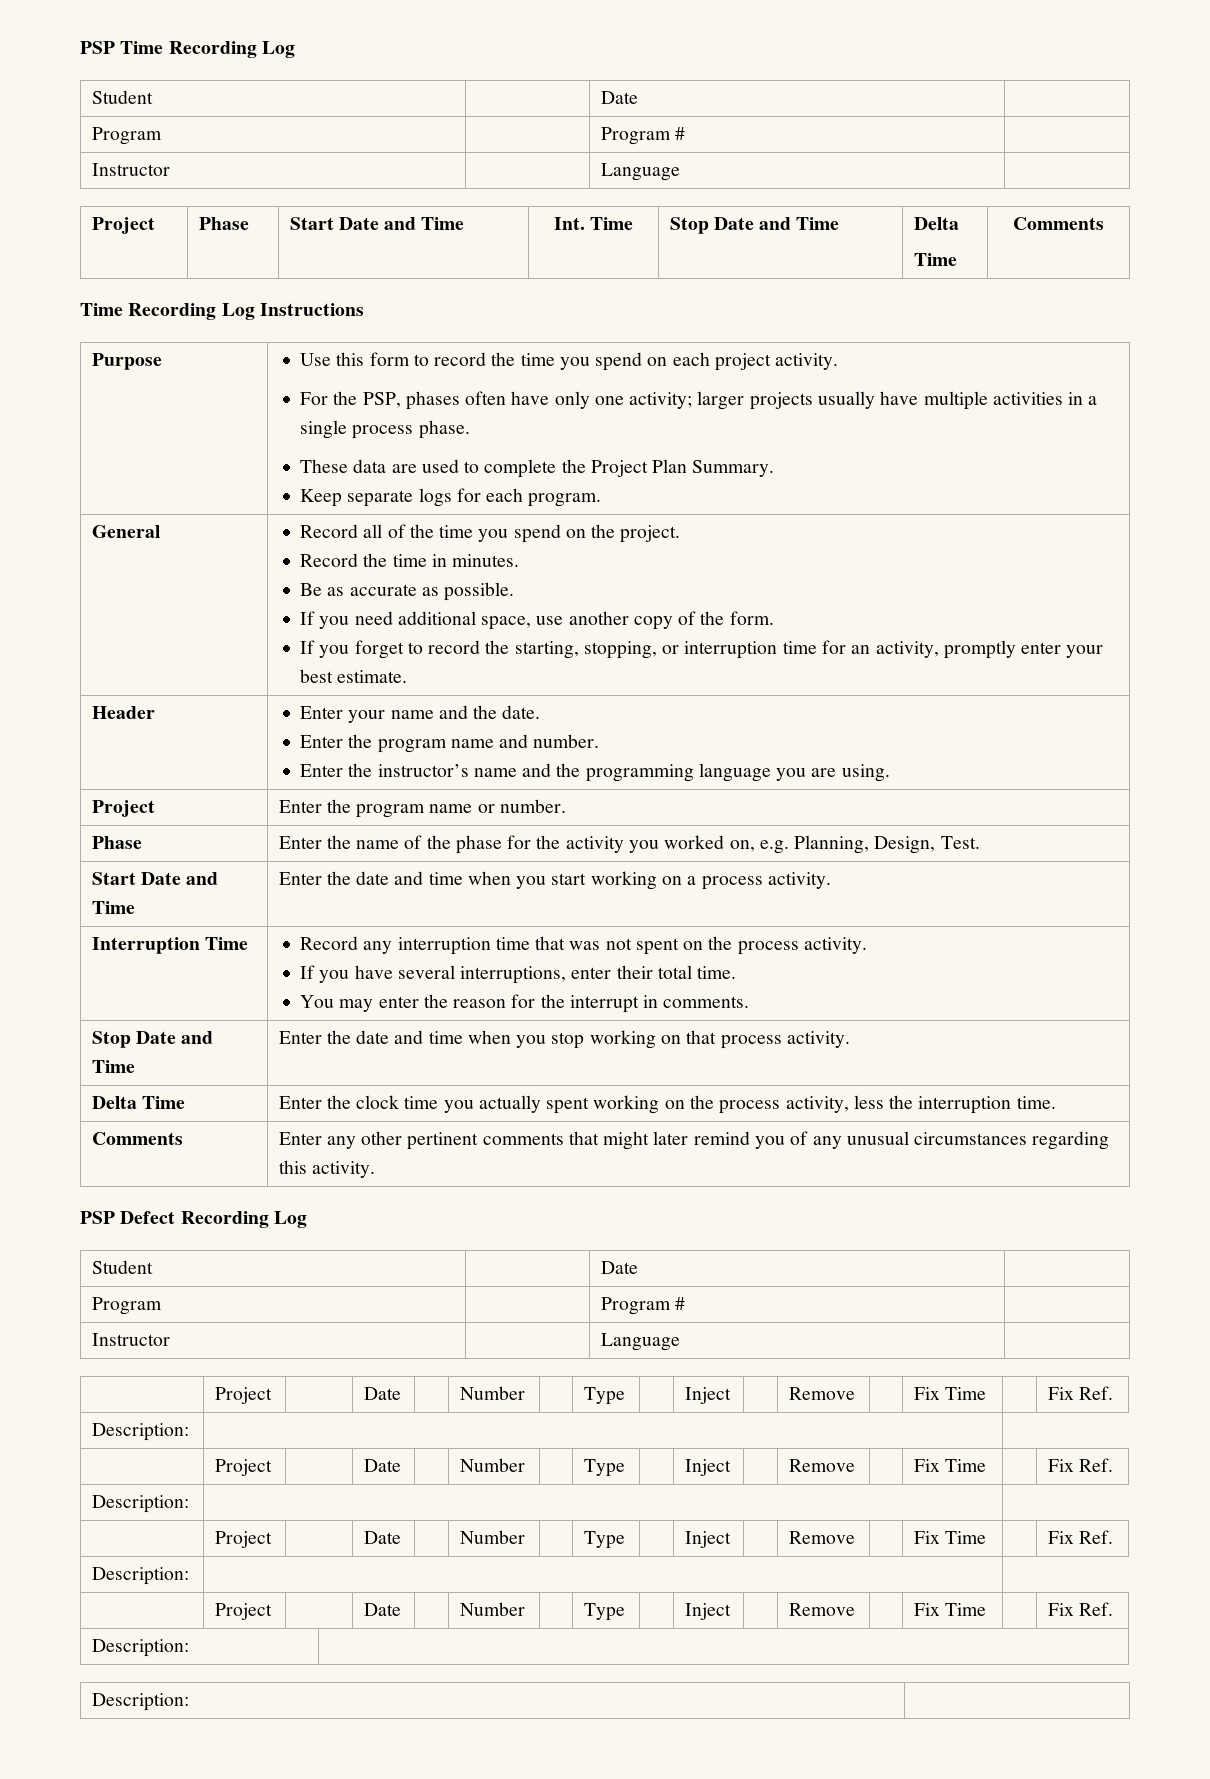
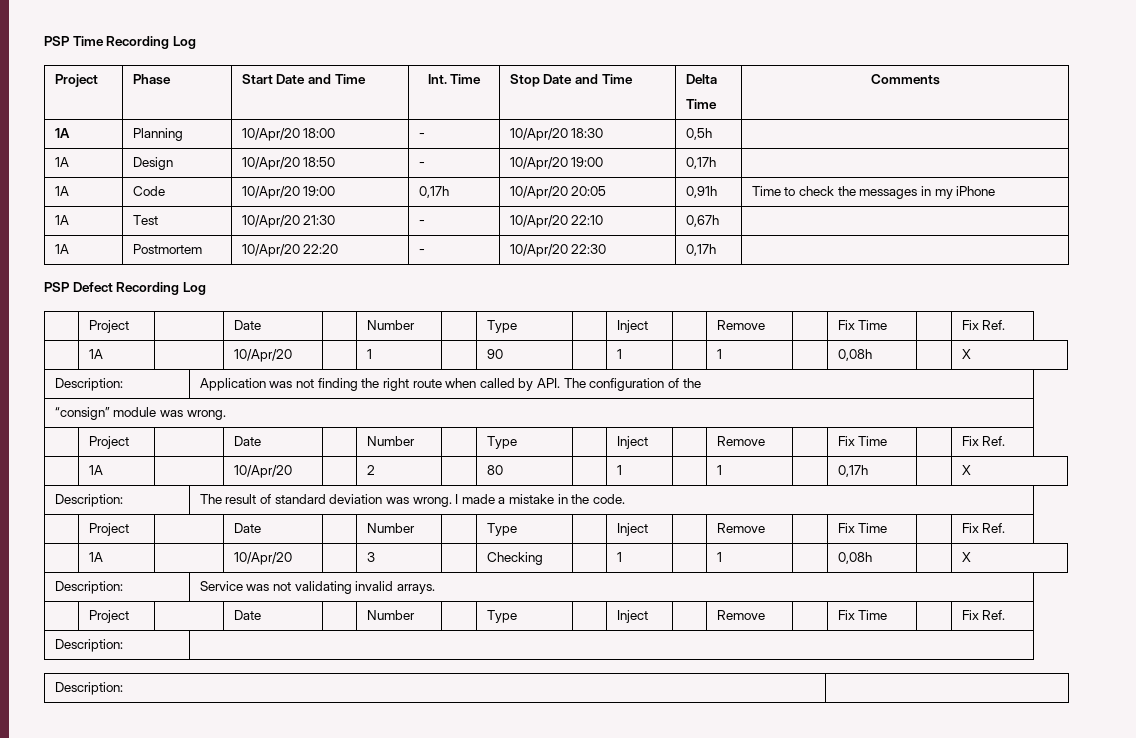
  PSP Time Recording Log
- Student | | Date |
- Program | | Program # |
- Instructor | | Language |
- Time Recording Log Instructions
- Purpose | Use this form to record the time you spend on each project activity.
- For the PSP, phases often have only one activity; larger projects usually have multiple activities in a single process phase.
- These data are used to complete the Project Plan Summary.
- Keep separate logs for each program.
- General | Record all of the time you spend on the project.
- Record the time in minutes.
- Be as accurate as possible.
- If you need additional space, use another copy of the form.
- If you forget to record the starting, stopping, or interruption time for an activity, promptly enter your best estimate.
- Header | Enter your name and the date.
- Enter the program name and number.
- Enter the instructor’s name and the programming language you are using.
- Project | Enter the program name or number.
- Phase | Enter the name of the phase for the activity you worked on, e.g. Planning, Design, Test.
- Start Date and Time | Enter the date and time when you start working on a process activity.
- Interruption Time | Record any interruption time that was not spent on the process activity.
- If you have several interruptions, enter their total time.
- You may enter the reason for the interrupt in comments.
- Stop Date and Time | Enter the date and time when you stop working on that process activity.
- Delta Time | Enter the clock time you actually spent working on the process activity, less the interruption time.
- Comments | Enter any other pertinent comments that might later remind you of any unusual circumstances regarding this activity.
+ 1A | Planning | 10/Apr/20 18:00 | - | 10/Apr/20 18:30 | 0,5h |
+ 1A | Design | 10/Apr/20 18:50 | - | 10/Apr/20 19:00 | 0,17h |
+ 1A | Code | 10/Apr/20 19:00 | 0,17h | 10/Apr/20 20:05 | 0,91h | Time to check the messages in my iPhone
+ 1A | Test | 10/Apr/20 21:30 | - | 10/Apr/20 22:10 | 0,67h |
+ 1A | Postmortem | 10/Apr/20 22:20 | - | 10/Apr/20 22:30 | 0,17h |
  PSP Defect Recording Log
- Student | | Date |
- Program | | Program # |
- Instructor | | Language |
  | Project | | Date | | Number | | Type | | Inject | | Remove | | Fix Time | | Fix Ref.
- Description: |
+ | 1A | | 10/Apr/20 | | 1 | | 90 | | 1 | | 1 | | 0,08h | | X
+ Description: | Application was not finding the right route when called by API. The configuration of the
+ “consign” module was wrong.
  | Project | | Date | | Number | | Type | | Inject | | Remove | | Fix Time | | Fix Ref.
- Description: |
+ | 1A | | 10/Apr/20 | | 2 | | 80 | | 1 | | 1 | | 0,17h | | X
+ Description: | The result of standard deviation was wrong. I made a mistake in the code.
  | Project | | Date | | Number | | Type | | Inject | | Remove | | Fix Time | | Fix Ref.
- Description: |
+ | 1A | | 10/Apr/20 | | 3 | | Checking | | 1 | | 1 | | 0,08h | | X
+ Description: | Service was not validating invalid arrays.

